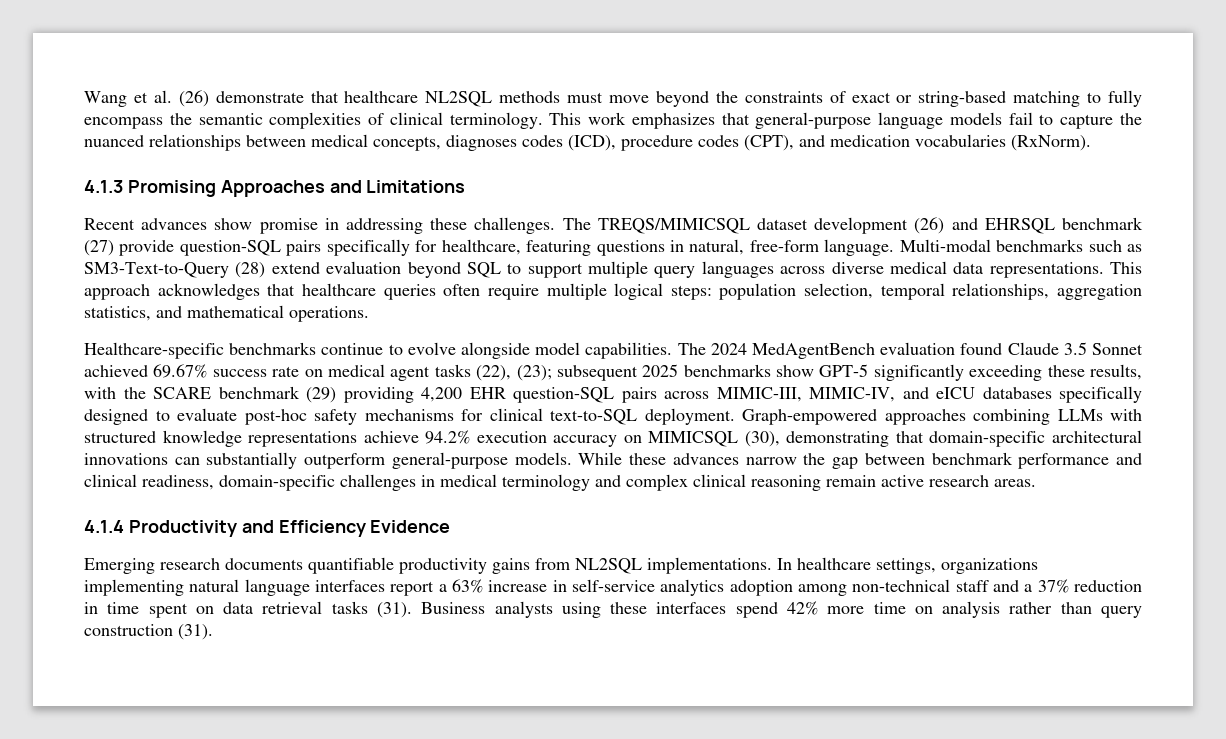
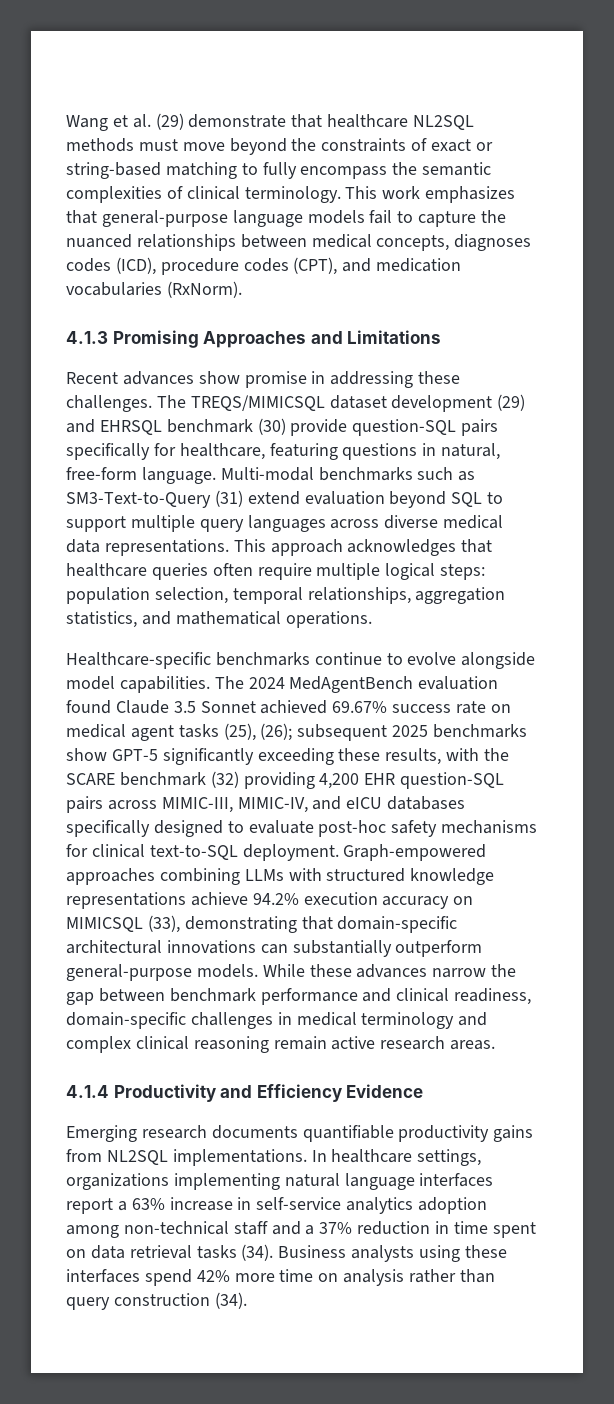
- Wang et al. (26) demonstrate that healthcare NL2SQL methods must move beyond the constraints of exact or string-based matching to fully encompass the semantic complexities of clinical terminology.
+ Wang et al. (29) demonstrate that healthcare NL2SQL methods must move beyond the constraints of exact or string-based matching to fully encompass the semantic complexities of clinical terminology.
- The TREQS/MIMICSQL dataset development (26) and EHRSQL benchmark (27) provide question-SQL pairs specifically for healthcare, featuring questions in natural, free-form language.
+ The TREQS/MIMICSQL dataset development (29) and EHRSQL benchmark (30) provide question-SQL pairs specifically for healthcare, featuring questions in natural, free-form language.
- Multi-modal benchmarks such as SM3-Text-to-Query (28) extend evaluation beyond SQL to support multiple query languages across diverse medical data representations.
+ Multi-modal benchmarks such as SM3-Text-to-Query (31) extend evaluation beyond SQL to support multiple query languages across diverse medical data representations.
- The 2024 MedAgentBench evaluation found Claude 3.5 Sonnet achieved 69.67% success rate on medical agent tasks (22), (23); subsequent 2025 benchmarks show GPT-5 significantly exceeding these results, with the SCARE benchmark (29) providing 4,200 EHR question-SQL pairs across MIMIC-III, MIMIC-IV, and eICU databases specifically designed to evaluate post-hoc safety mechanisms for clinical text-to-SQL deployment.
+ The 2024 MedAgentBench evaluation found Claude 3.5 Sonnet achieved 69.67% success rate on medical agent tasks (25), (26); subsequent 2025 benchmarks show GPT-5 significantly exceeding these results, with the SCARE benchmark (32) providing 4,200 EHR question-SQL pairs across MIMIC-III, MIMIC-IV, and eICU databases specifically designed to evaluate post-hoc safety mechanisms for clinical text-to-SQL deployment.
- Graph-empowered approaches combining LLMs with structured knowledge representations achieve 94.2% execution accuracy on MIMICSQL (30), demonstrating that domain-specific architectural innovations can substantially outperform general-purpose models.
+ Graph-empowered approaches combining LLMs with structured knowledge representations achieve 94.2% execution accuracy on MIMICSQL (33), demonstrating that domain-specific architectural innovations can substantially outperform general-purpose models.
- In healthcare settings, organizations implementing natural language interfaces report a 63% increase in self-service analytics adoption among non-technical staff and a 37% reduction in time spent on data retrieval tasks (31).
+ In healthcare settings, organizations implementing natural language interfaces report a 63% increase in self-service analytics adoption among non-technical staff and a 37% reduction in time spent on data retrieval tasks (34).
- Business analysts using these interfaces spend 42% more time on analysis rather than query construction (31).
+ Business analysts using these interfaces spend 42% more time on analysis rather than query construction (34).

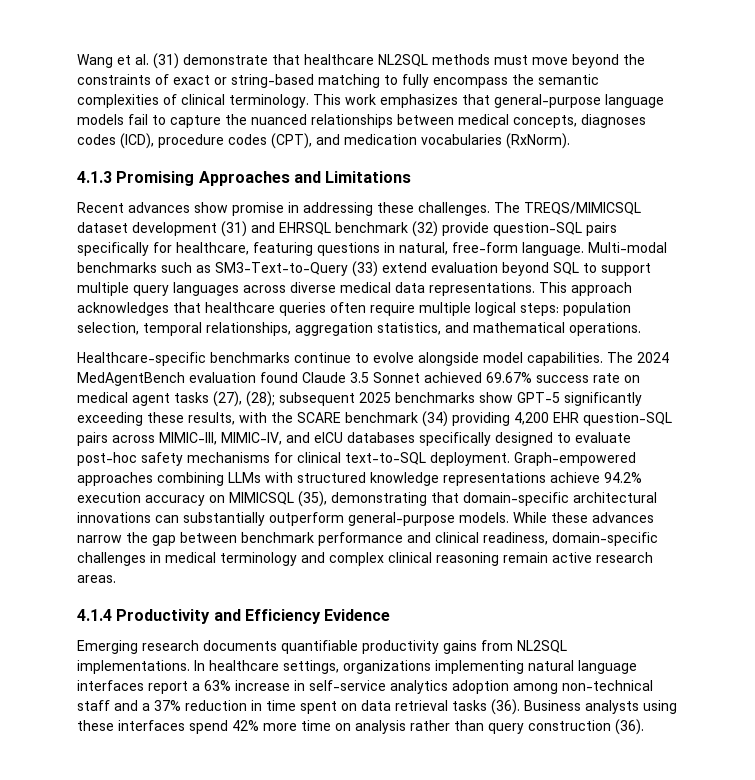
- Wang et al. (29) demonstrate that healthcare NL2SQL methods must move beyond the constraints of exact or string-based matching to fully encompass the semantic complexities of clinical terminology.
+ Wang et al. (31) demonstrate that healthcare NL2SQL methods must move beyond the constraints of exact or string-based matching to fully encompass the semantic complexities of clinical terminology.
- The TREQS/MIMICSQL dataset development (29) and EHRSQL benchmark (30) provide question-SQL pairs specifically for healthcare, featuring questions in natural, free-form language.
+ The TREQS/MIMICSQL dataset development (31) and EHRSQL benchmark (32) provide question-SQL pairs specifically for healthcare, featuring questions in natural, free-form language.
- Multi-modal benchmarks such as SM3-Text-to-Query (31) extend evaluation beyond SQL to support multiple query languages across diverse medical data representations.
+ Multi-modal benchmarks such as SM3-Text-to-Query (33) extend evaluation beyond SQL to support multiple query languages across diverse medical data representations.
- The 2024 MedAgentBench evaluation found Claude 3.5 Sonnet achieved 69.67% success rate on medical agent tasks (25), (26); subsequent 2025 benchmarks show GPT-5 significantly exceeding these results, with the SCARE benchmark (32) providing 4,200 EHR question-SQL pairs across MIMIC-III, MIMIC-IV, and eICU databases specifically designed to evaluate post-hoc safety mechanisms for clinical text-to-SQL deployment.
+ The 2024 MedAgentBench evaluation found Claude 3.5 Sonnet achieved 69.67% success rate on medical agent tasks (27), (28); subsequent 2025 benchmarks show GPT-5 significantly exceeding these results, with the SCARE benchmark (34) providing 4,200 EHR question-SQL pairs across MIMIC-III, MIMIC-IV, and eICU databases specifically designed to evaluate post-hoc safety mechanisms for clinical text-to-SQL deployment.
- Graph-empowered approaches combining LLMs with structured knowledge representations achieve 94.2% execution accuracy on MIMICSQL (33), demonstrating that domain-specific architectural innovations can substantially outperform general-purpose models.
+ Graph-empowered approaches combining LLMs with structured knowledge representations achieve 94.2% execution accuracy on MIMICSQL (35), demonstrating that domain-specific architectural innovations can substantially outperform general-purpose models.
- In healthcare settings, organizations implementing natural language interfaces report a 63% increase in self-service analytics adoption among non-technical staff and a 37% reduction in time spent on data retrieval tasks (34).
+ In healthcare settings, organizations implementing natural language interfaces report a 63% increase in self-service analytics adoption among non-technical staff and a 37% reduction in time spent on data retrieval tasks (36).
- Business analysts using these interfaces spend 42% more time on analysis rather than query construction (34).
+ Business analysts using these interfaces spend 42% more time on analysis rather than query construction (36).

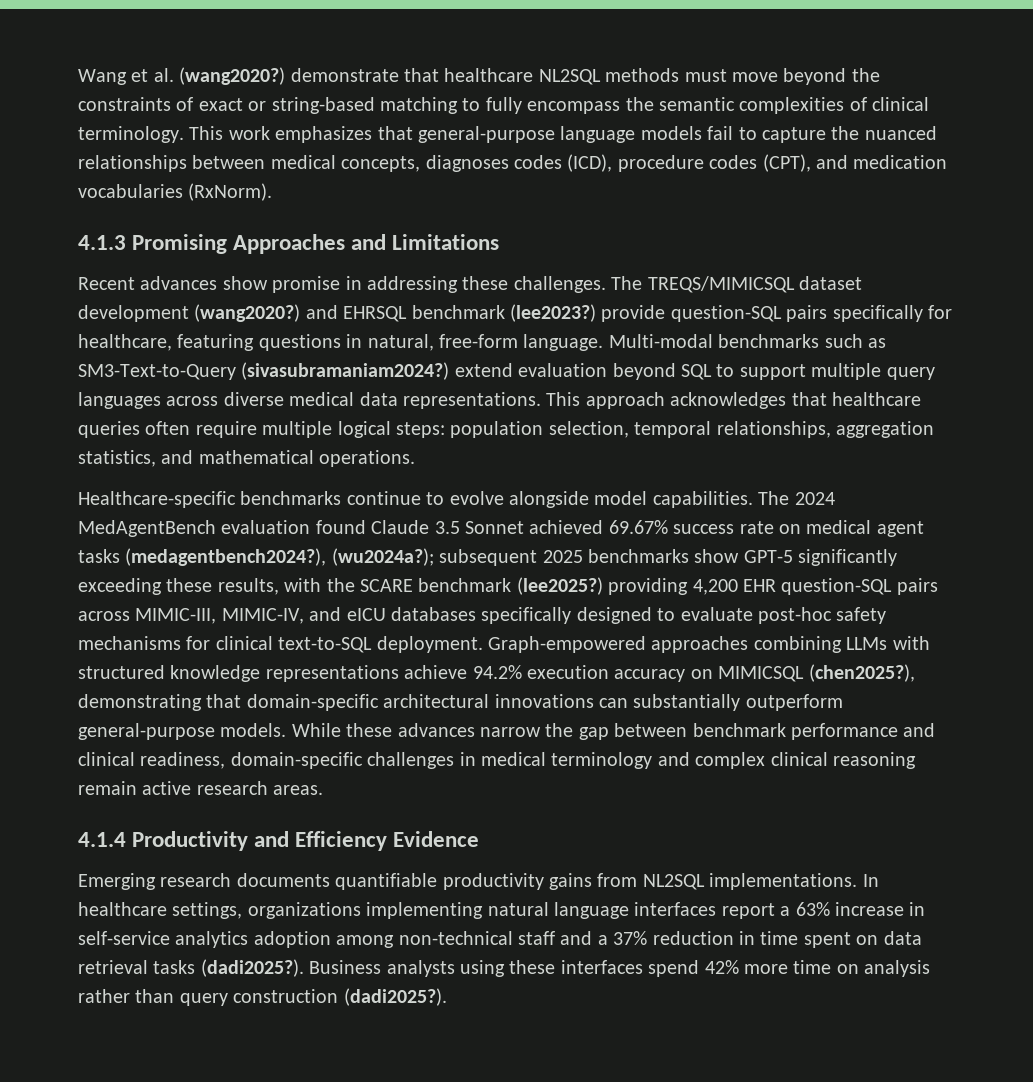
- Wang et al. (31) demonstrate that healthcare NL2SQL methods must move beyond the constraints of exact or string-based matching to fully encompass the semantic complexities of clinical terminology.
+ Wang et al. (wang2020?) demonstrate that healthcare NL2SQL methods must move beyond the constraints of exact or string-based matching to fully encompass the semantic complexities of clinical terminology.
- The TREQS/MIMICSQL dataset development (31) and EHRSQL benchmark (32) provide question-SQL pairs specifically for healthcare, featuring questions in natural, free-form language.
+ The TREQS/MIMICSQL dataset development (wang2020?) and EHRSQL benchmark (lee2023?) provide question-SQL pairs specifically for healthcare, featuring questions in natural, free-form language.
- Multi-modal benchmarks such as SM3-Text-to-Query (33) extend evaluation beyond SQL to support multiple query languages across diverse medical data representations.
+ Multi-modal benchmarks such as SM3-Text-to-Query (sivasubramaniam2024?) extend evaluation beyond SQL to support multiple query languages across diverse medical data representations.
- The 2024 MedAgentBench evaluation found Claude 3.5 Sonnet achieved 69.67% success rate on medical agent tasks (27), (28); subsequent 2025 benchmarks show GPT-5 significantly exceeding these results, with the SCARE benchmark (34) providing 4,200 EHR question-SQL pairs across MIMIC-III, MIMIC-IV, and eICU databases specifically designed to evaluate post-hoc safety mechanisms for clinical text-to-SQL deployment.
+ The 2024 MedAgentBench evaluation found Claude 3.5 Sonnet achieved 69.67% success rate on medical agent tasks (medagentbench2024?), (wu2024a?); subsequent 2025 benchmarks show GPT-5 significantly exceeding these results, with the SCARE benchmark (lee2025?) providing 4,200 EHR question-SQL pairs across MIMIC-III, MIMIC-IV, and eICU databases specifically designed to evaluate post-hoc safety mechanisms for clinical text-to-SQL deployment.
- Graph-empowered approaches combining LLMs with structured knowledge representations achieve 94.2% execution accuracy on MIMICSQL (35), demonstrating that domain-specific architectural innovations can substantially outperform general-purpose models.
+ Graph-empowered approaches combining LLMs with structured knowledge representations achieve 94.2% execution accuracy on MIMICSQL (chen2025?), demonstrating that domain-specific architectural innovations can substantially outperform general-purpose models.
- In healthcare settings, organizations implementing natural language interfaces report a 63% increase in self-service analytics adoption among non-technical staff and a 37% reduction in time spent on data retrieval tasks (36).
+ In healthcare settings, organizations implementing natural language interfaces report a 63% increase in self-service analytics adoption among non-technical staff and a 37% reduction in time spent on data retrieval tasks (dadi2025?).
- Business analysts using these interfaces spend 42% more time on analysis rather than query construction (36).
+ Business analysts using these interfaces spend 42% more time on analysis rather than query construction (dadi2025?).

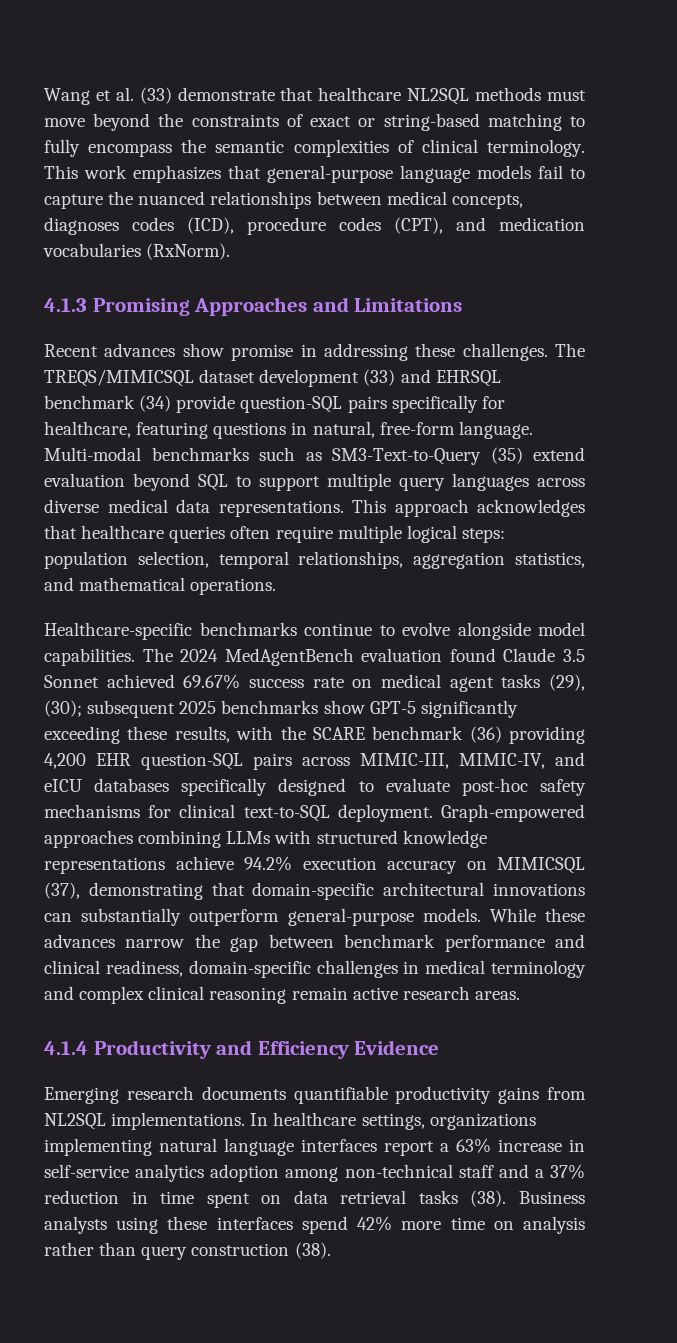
- Wang et al. (wang2020?) demonstrate that healthcare NL2SQL methods must move beyond the constraints of exact or string-based matching to fully encompass the semantic complexities of clinical terminology.
+ Wang et al. (33) demonstrate that healthcare NL2SQL methods must move beyond the constraints of exact or string-based matching to fully encompass the semantic complexities of clinical terminology.
- The TREQS/MIMICSQL dataset development (wang2020?) and EHRSQL benchmark (lee2023?) provide question-SQL pairs specifically for healthcare, featuring questions in natural, free-form language.
+ The TREQS/MIMICSQL dataset development (33) and EHRSQL benchmark (34) provide question-SQL pairs specifically for healthcare, featuring questions in natural, free-form language.
- Multi-modal benchmarks such as SM3-Text-to-Query (sivasubramaniam2024?) extend evaluation beyond SQL to support multiple query languages across diverse medical data representations.
+ Multi-modal benchmarks such as SM3-Text-to-Query (35) extend evaluation beyond SQL to support multiple query languages across diverse medical data representations.
- The 2024 MedAgentBench evaluation found Claude 3.5 Sonnet achieved 69.67% success rate on medical agent tasks (medagentbench2024?), (wu2024a?); subsequent 2025 benchmarks show GPT-5 significantly exceeding these results, with the SCARE benchmark (lee2025?) providing 4,200 EHR question-SQL pairs across MIMIC-III, MIMIC-IV, and eICU databases specifically designed to evaluate post-hoc safety mechanisms for clinical text-to-SQL deployment.
+ The 2024 MedAgentBench evaluation found Claude 3.5 Sonnet achieved 69.67% success rate on medical agent tasks (29), (30); subsequent 2025 benchmarks show GPT-5 significantly exceeding these results, with the SCARE benchmark (36) providing 4,200 EHR question-SQL pairs across MIMIC-III, MIMIC-IV, and eICU databases specifically designed to evaluate post-hoc safety mechanisms for clinical text-to-SQL deployment.
- Graph-empowered approaches combining LLMs with structured knowledge representations achieve 94.2% execution accuracy on MIMICSQL (chen2025?), demonstrating that domain-specific architectural innovations can substantially outperform general-purpose models.
+ Graph-empowered approaches combining LLMs with structured knowledge representations achieve 94.2% execution accuracy on MIMICSQL (37), demonstrating that domain-specific architectural innovations can substantially outperform general-purpose models.
- In healthcare settings, organizations implementing natural language interfaces report a 63% increase in self-service analytics adoption among non-technical staff and a 37% reduction in time spent on data retrieval tasks (dadi2025?).
+ In healthcare settings, organizations implementing natural language interfaces report a 63% increase in self-service analytics adoption among non-technical staff and a 37% reduction in time spent on data retrieval tasks (38).
- Business analysts using these interfaces spend 42% more time on analysis rather than query construction (dadi2025?).
+ Business analysts using these interfaces spend 42% more time on analysis rather than query construction (38).

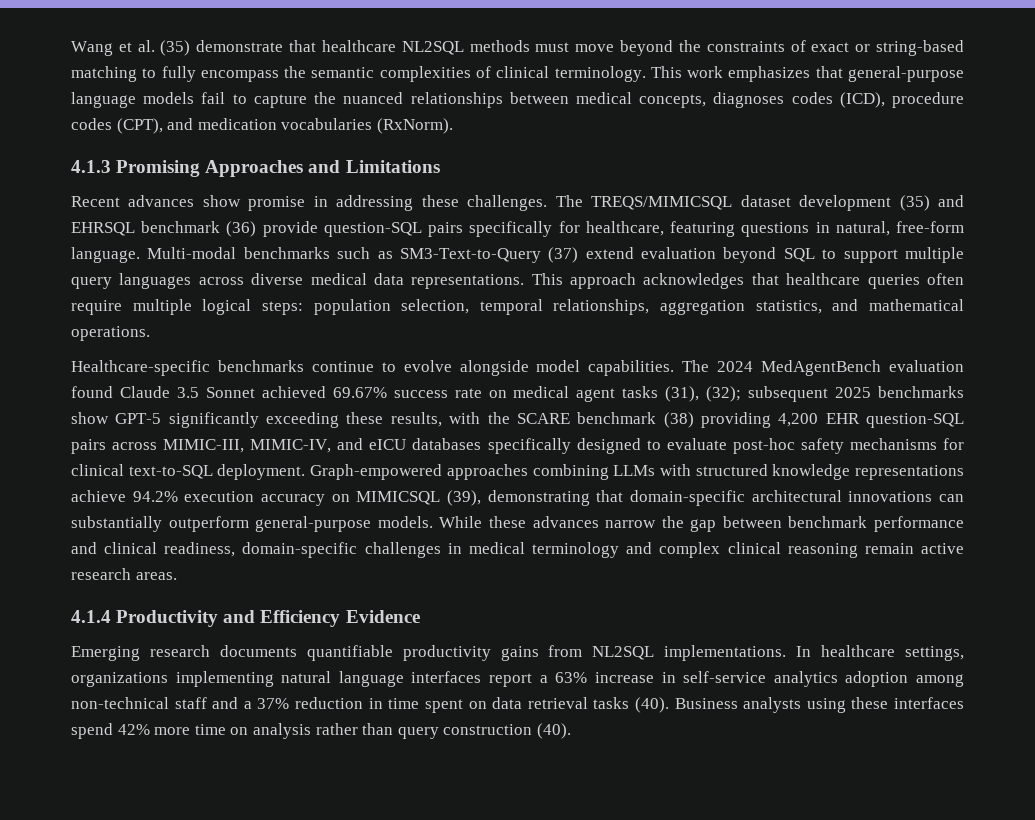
- Wang et al. (33) demonstrate that healthcare NL2SQL methods must move beyond the constraints of exact or string-based matching to fully encompass the semantic complexities of clinical terminology.
+ Wang et al. (35) demonstrate that healthcare NL2SQL methods must move beyond the constraints of exact or string-based matching to fully encompass the semantic complexities of clinical terminology.
- The TREQS/MIMICSQL dataset development (33) and EHRSQL benchmark (34) provide question-SQL pairs specifically for healthcare, featuring questions in natural, free-form language.
+ The TREQS/MIMICSQL dataset development (35) and EHRSQL benchmark (36) provide question-SQL pairs specifically for healthcare, featuring questions in natural, free-form language.
- Multi-modal benchmarks such as SM3-Text-to-Query (35) extend evaluation beyond SQL to support multiple query languages across diverse medical data representations.
+ Multi-modal benchmarks such as SM3-Text-to-Query (37) extend evaluation beyond SQL to support multiple query languages across diverse medical data representations.
- The 2024 MedAgentBench evaluation found Claude 3.5 Sonnet achieved 69.67% success rate on medical agent tasks (29), (30); subsequent 2025 benchmarks show GPT-5 significantly exceeding these results, with the SCARE benchmark (36) providing 4,200 EHR question-SQL pairs across MIMIC-III, MIMIC-IV, and eICU databases specifically designed to evaluate post-hoc safety mechanisms for clinical text-to-SQL deployment.
+ The 2024 MedAgentBench evaluation found Claude 3.5 Sonnet achieved 69.67% success rate on medical agent tasks (31), (32); subsequent 2025 benchmarks show GPT-5 significantly exceeding these results, with the SCARE benchmark (38) providing 4,200 EHR question-SQL pairs across MIMIC-III, MIMIC-IV, and eICU databases specifically designed to evaluate post-hoc safety mechanisms for clinical text-to-SQL deployment.
- Graph-empowered approaches combining LLMs with structured knowledge representations achieve 94.2% execution accuracy on MIMICSQL (37), demonstrating that domain-specific architectural innovations can substantially outperform general-purpose models.
+ Graph-empowered approaches combining LLMs with structured knowledge representations achieve 94.2% execution accuracy on MIMICSQL (39), demonstrating that domain-specific architectural innovations can substantially outperform general-purpose models.
- In healthcare settings, organizations implementing natural language interfaces report a 63% increase in self-service analytics adoption among non-technical staff and a 37% reduction in time spent on data retrieval tasks (38).
+ In healthcare settings, organizations implementing natural language interfaces report a 63% increase in self-service analytics adoption among non-technical staff and a 37% reduction in time spent on data retrieval tasks (40).
- Business analysts using these interfaces spend 42% more time on analysis rather than query construction (38).
+ Business analysts using these interfaces spend 42% more time on analysis rather than query construction (40).

